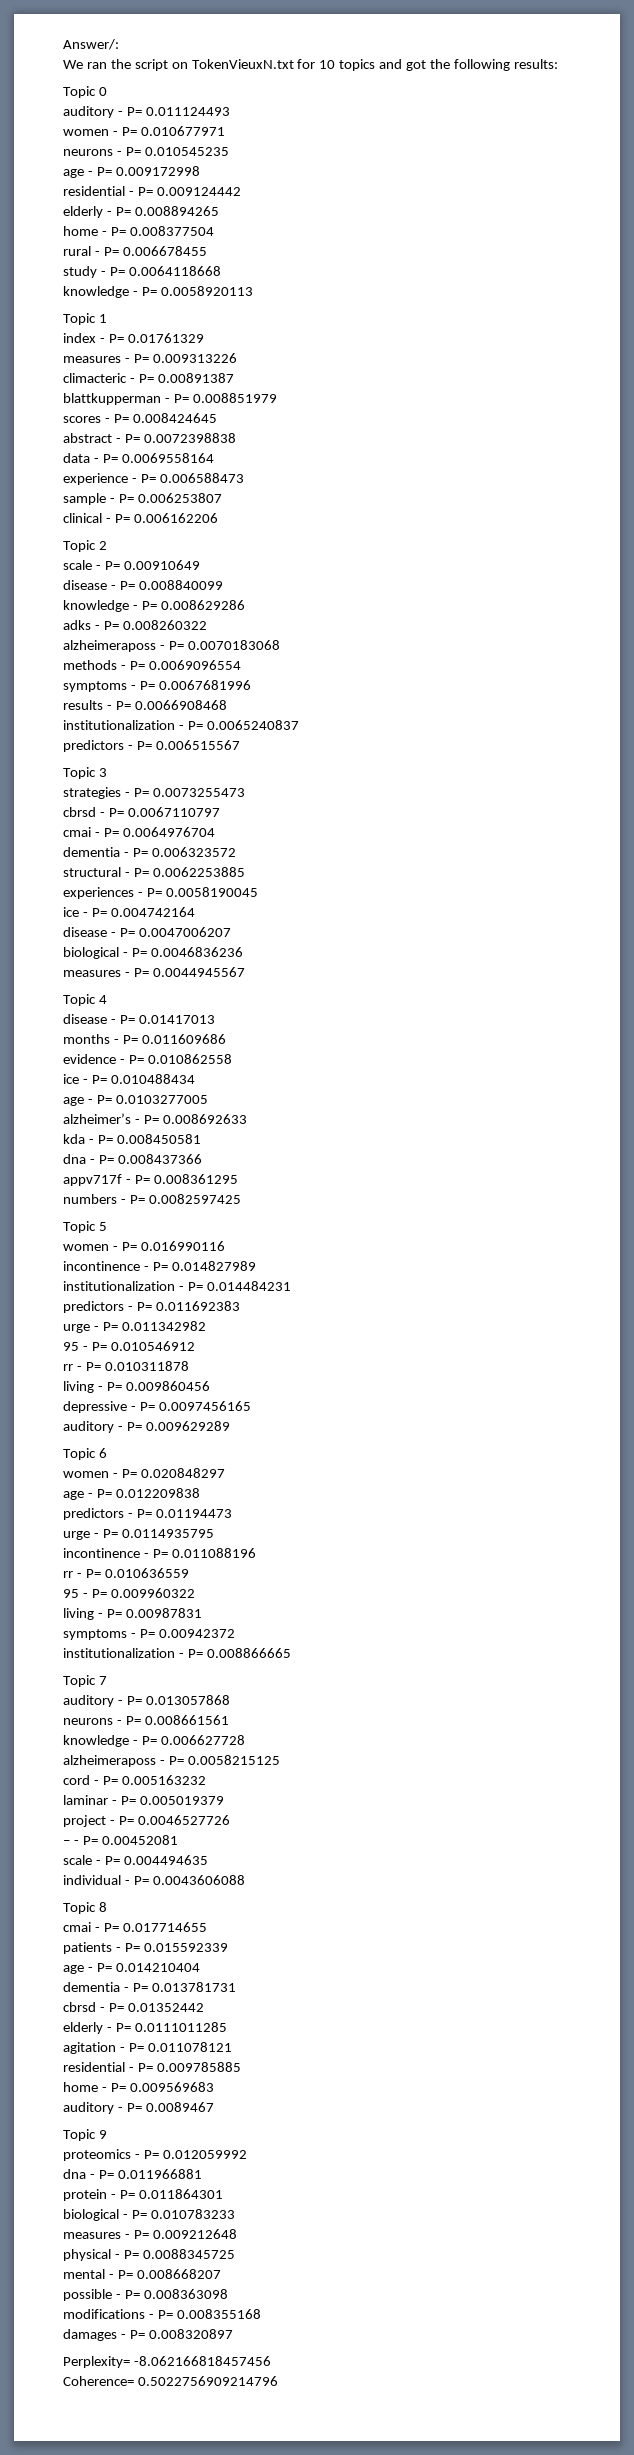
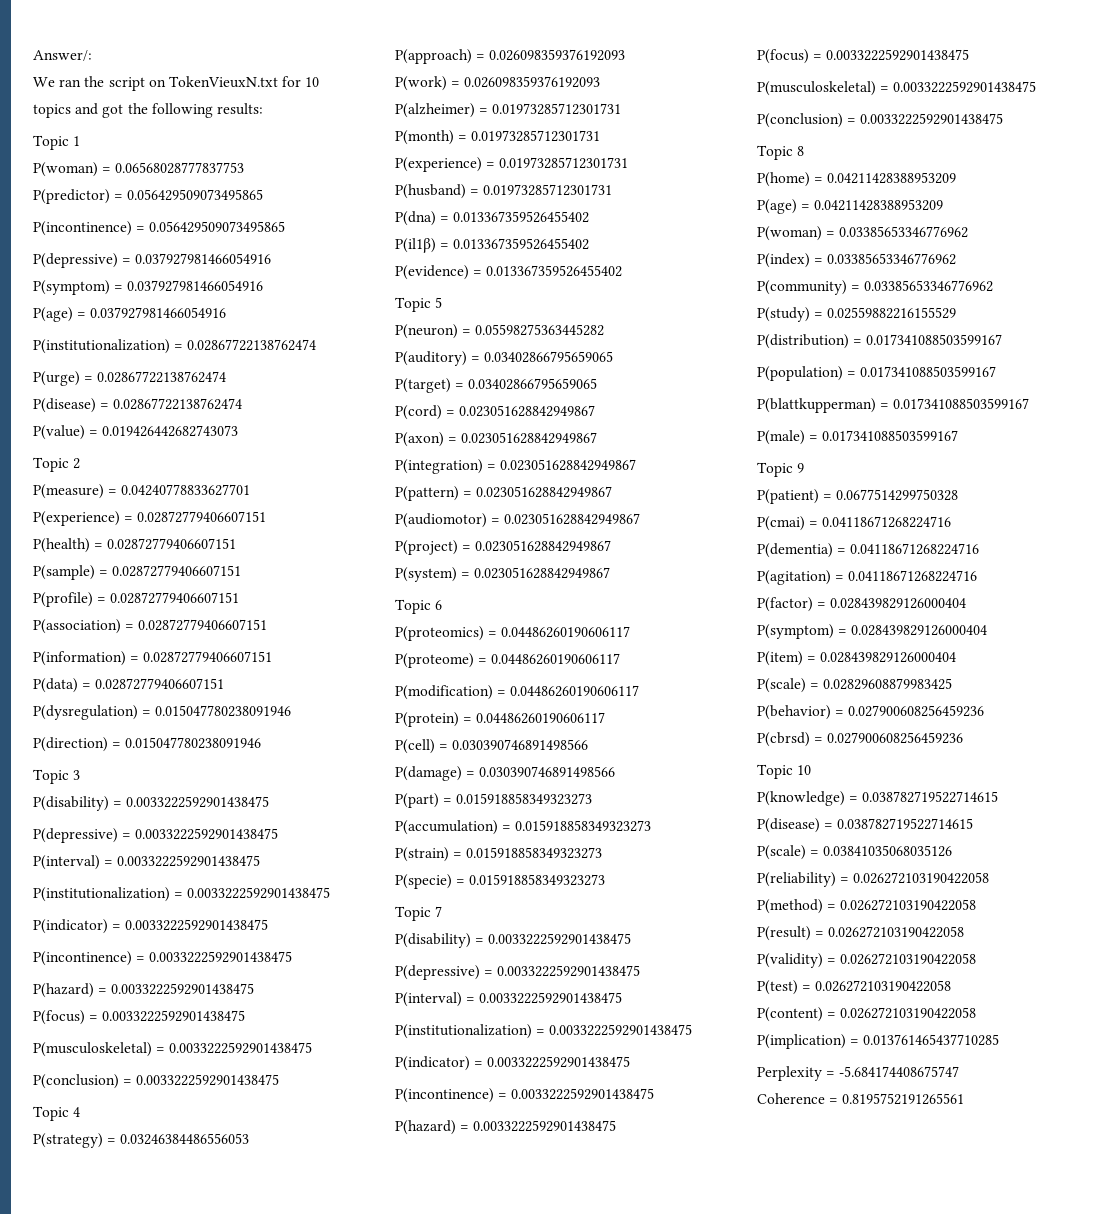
- Topic 0
- auditory - P= 0.011124493
- women - P= 0.010677971
- neurons - P= 0.010545235
- age - P= 0.009172998
- residential - P= 0.009124442
- elderly - P= 0.008894265
- home - P= 0.008377504
- rural - P= 0.006678455
- study - P= 0.0064118668
- knowledge - P= 0.0058920113
  Topic 1
- index - P= 0.01761329
- measures - P= 0.009313226
- climacteric - P= 0.00891387
- blattkupperman - P= 0.008851979
- scores - P= 0.008424645
- abstract - P= 0.0072398838
- data - P= 0.0069558164
- experience - P= 0.006588473
- sample - P= 0.006253807
- clinical - P= 0.006162206
+ P(woman) = 0.06568028777837753
+ P(predictor) = 0.056429509073495865
+ P(incontinence) = 0.056429509073495865
+ P(depressive) = 0.037927981466054916
+ P(symptom) = 0.037927981466054916
+ P(age) = 0.037927981466054916
+ P(institutionalization) = 0.02867722138762474
+ P(urge) = 0.02867722138762474
+ P(disease) = 0.02867722138762474
+ P(value) = 0.019426442682743073
  Topic 2
- scale - P= 0.00910649
- disease - P= 0.008840099
- knowledge - P= 0.008629286
- adks - P= 0.008260322
- alzheimeraposs - P= 0.0070183068
- methods - P= 0.0069096554
- symptoms - P= 0.0067681996
- results - P= 0.0066908468
- institutionalization - P= 0.0065240837
- predictors - P= 0.006515567
+ P(measure) = 0.04240778833627701
+ P(experience) = 0.02872779406607151
+ P(health) = 0.02872779406607151
+ P(sample) = 0.02872779406607151
+ P(profile) = 0.02872779406607151
+ P(association) = 0.02872779406607151
+ P(information) = 0.02872779406607151
+ P(data) = 0.02872779406607151
+ P(dysregulation) = 0.015047780238091946
+ P(direction) = 0.015047780238091946
  Topic 3
- strategies - P= 0.0073255473
- cbrsd - P= 0.0067110797
- cmai - P= 0.0064976704
- dementia - P= 0.006323572
- structural - P= 0.0062253885
- experiences - P= 0.0058190045
- ice - P= 0.004742164
- disease - P= 0.0047006207
- biological - P= 0.0046836236
- measures - P= 0.0044945567
+ P(disability) = 0.0033222592901438475
+ P(depressive) = 0.0033222592901438475
+ P(interval) = 0.0033222592901438475
+ P(institutionalization) = 0.0033222592901438475
+ P(indicator) = 0.0033222592901438475
+ P(incontinence) = 0.0033222592901438475
+ P(hazard) = 0.0033222592901438475
+ P(focus) = 0.0033222592901438475
+ P(musculoskeletal) = 0.0033222592901438475
+ P(conclusion) = 0.0033222592901438475
  Topic 4
- disease - P= 0.01417013
- months - P= 0.011609686
- evidence - P= 0.010862558
- ice - P= 0.010488434
- age - P= 0.0103277005
- alzheimer’s - P= 0.008692633
- kda - P= 0.008450581
- dna - P= 0.008437366
- appv717f - P= 0.008361295
- numbers - P= 0.0082597425
+ P(strategy) = 0.03246384486556053
+ P(approach) = 0.026098359376192093
+ P(work) = 0.026098359376192093
+ P(alzheimer) = 0.01973285712301731
+ P(month) = 0.01973285712301731
+ P(experience) = 0.01973285712301731
+ P(husband) = 0.01973285712301731
+ P(dna) = 0.013367359526455402
+ P(il1β) = 0.013367359526455402
+ P(evidence) = 0.013367359526455402
  Topic 5
- women - P= 0.016990116
- incontinence - P= 0.014827989
- institutionalization - P= 0.014484231
- predictors - P= 0.011692383
- urge - P= 0.011342982
- 95 - P= 0.010546912
- rr - P= 0.010311878
- living - P= 0.009860456
- depressive - P= 0.0097456165
- auditory - P= 0.009629289
+ P(neuron) = 0.05598275363445282
+ P(auditory) = 0.03402866795659065
+ P(target) = 0.03402866795659065
+ P(cord) = 0.023051628842949867
+ P(axon) = 0.023051628842949867
+ P(integration) = 0.023051628842949867
+ P(pattern) = 0.023051628842949867
+ P(audiomotor) = 0.023051628842949867
+ P(project) = 0.023051628842949867
+ P(system) = 0.023051628842949867
  Topic 6
- women - P= 0.020848297
- age - P= 0.012209838
- predictors - P= 0.01194473
- urge - P= 0.0114935795
- incontinence - P= 0.011088196
- rr - P= 0.010636559
- 95 - P= 0.009960322
- living - P= 0.00987831
- symptoms - P= 0.00942372
- institutionalization - P= 0.008866665
+ P(proteomics) = 0.04486260190606117
+ P(proteome) = 0.04486260190606117
+ P(modification) = 0.04486260190606117
+ P(protein) = 0.04486260190606117
+ P(cell) = 0.030390746891498566
+ P(damage) = 0.030390746891498566
+ P(part) = 0.015918858349323273
+ P(accumulation) = 0.015918858349323273
+ P(strain) = 0.015918858349323273
+ P(specie) = 0.015918858349323273
  Topic 7
- auditory - P= 0.013057868
- neurons - P= 0.008661561
- knowledge - P= 0.006627728
- alzheimeraposs - P= 0.0058215125
- cord - P= 0.005163232
- laminar - P= 0.005019379
- project - P= 0.0046527726
- – - P= 0.00452081
- scale - P= 0.004494635
- individual - P= 0.0043606088
+ P(disability) = 0.0033222592901438475
+ P(depressive) = 0.0033222592901438475
+ P(interval) = 0.0033222592901438475
+ P(institutionalization) = 0.0033222592901438475
+ P(indicator) = 0.0033222592901438475
+ P(incontinence) = 0.0033222592901438475
+ P(hazard) = 0.0033222592901438475
+ P(focus) = 0.0033222592901438475
+ P(musculoskeletal) = 0.0033222592901438475
+ P(conclusion) = 0.0033222592901438475
  Topic 8
- cmai - P= 0.017714655
- patients - P= 0.015592339
- age - P= 0.014210404
- dementia - P= 0.013781731
- cbrsd - P= 0.01352442
- elderly - P= 0.0111011285
- agitation - P= 0.011078121
- residential - P= 0.009785885
- home - P= 0.009569683
- auditory - P= 0.0089467
+ P(home) = 0.04211428388953209
+ P(age) = 0.04211428388953209
+ P(woman) = 0.03385653346776962
+ P(index) = 0.03385653346776962
+ P(community) = 0.03385653346776962
+ P(study) = 0.02559882216155529
+ P(distribution) = 0.017341088503599167
+ P(population) = 0.017341088503599167
+ P(blattkupperman) = 0.017341088503599167
+ P(male) = 0.017341088503599167
  Topic 9
- proteomics - P= 0.012059992
- dna - P= 0.011966881
- protein - P= 0.011864301
- biological - P= 0.010783233
- measures - P= 0.009212648
- physical - P= 0.0088345725
- mental - P= 0.008668207
- possible - P= 0.008363098
- modifications - P= 0.008355168
- damages - P= 0.008320897
- Perplexity= -8.062166818457456
- Coherence= 0.5022756909214796
+ P(patient) = 0.0677514299750328
+ P(cmai) = 0.04118671268224716
+ P(dementia) = 0.04118671268224716
+ P(agitation) = 0.04118671268224716
+ P(factor) = 0.028439829126000404
+ P(symptom) = 0.028439829126000404
+ P(item) = 0.028439829126000404
+ P(scale) = 0.02829608879983425
+ P(behavior) = 0.027900608256459236
+ P(cbrsd) = 0.027900608256459236
+ Topic 10
+ P(knowledge) = 0.038782719522714615
+ P(disease) = 0.038782719522714615
+ P(scale) = 0.03841035068035126
+ P(reliability) = 0.026272103190422058
+ P(method) = 0.026272103190422058
+ P(result) = 0.026272103190422058
+ P(validity) = 0.026272103190422058
+ P(test) = 0.026272103190422058
+ P(content) = 0.026272103190422058
+ P(implication) = 0.013761465437710285
+ Perplexity = -5.684174408675747
+ Coherence = 0.8195752191265561

